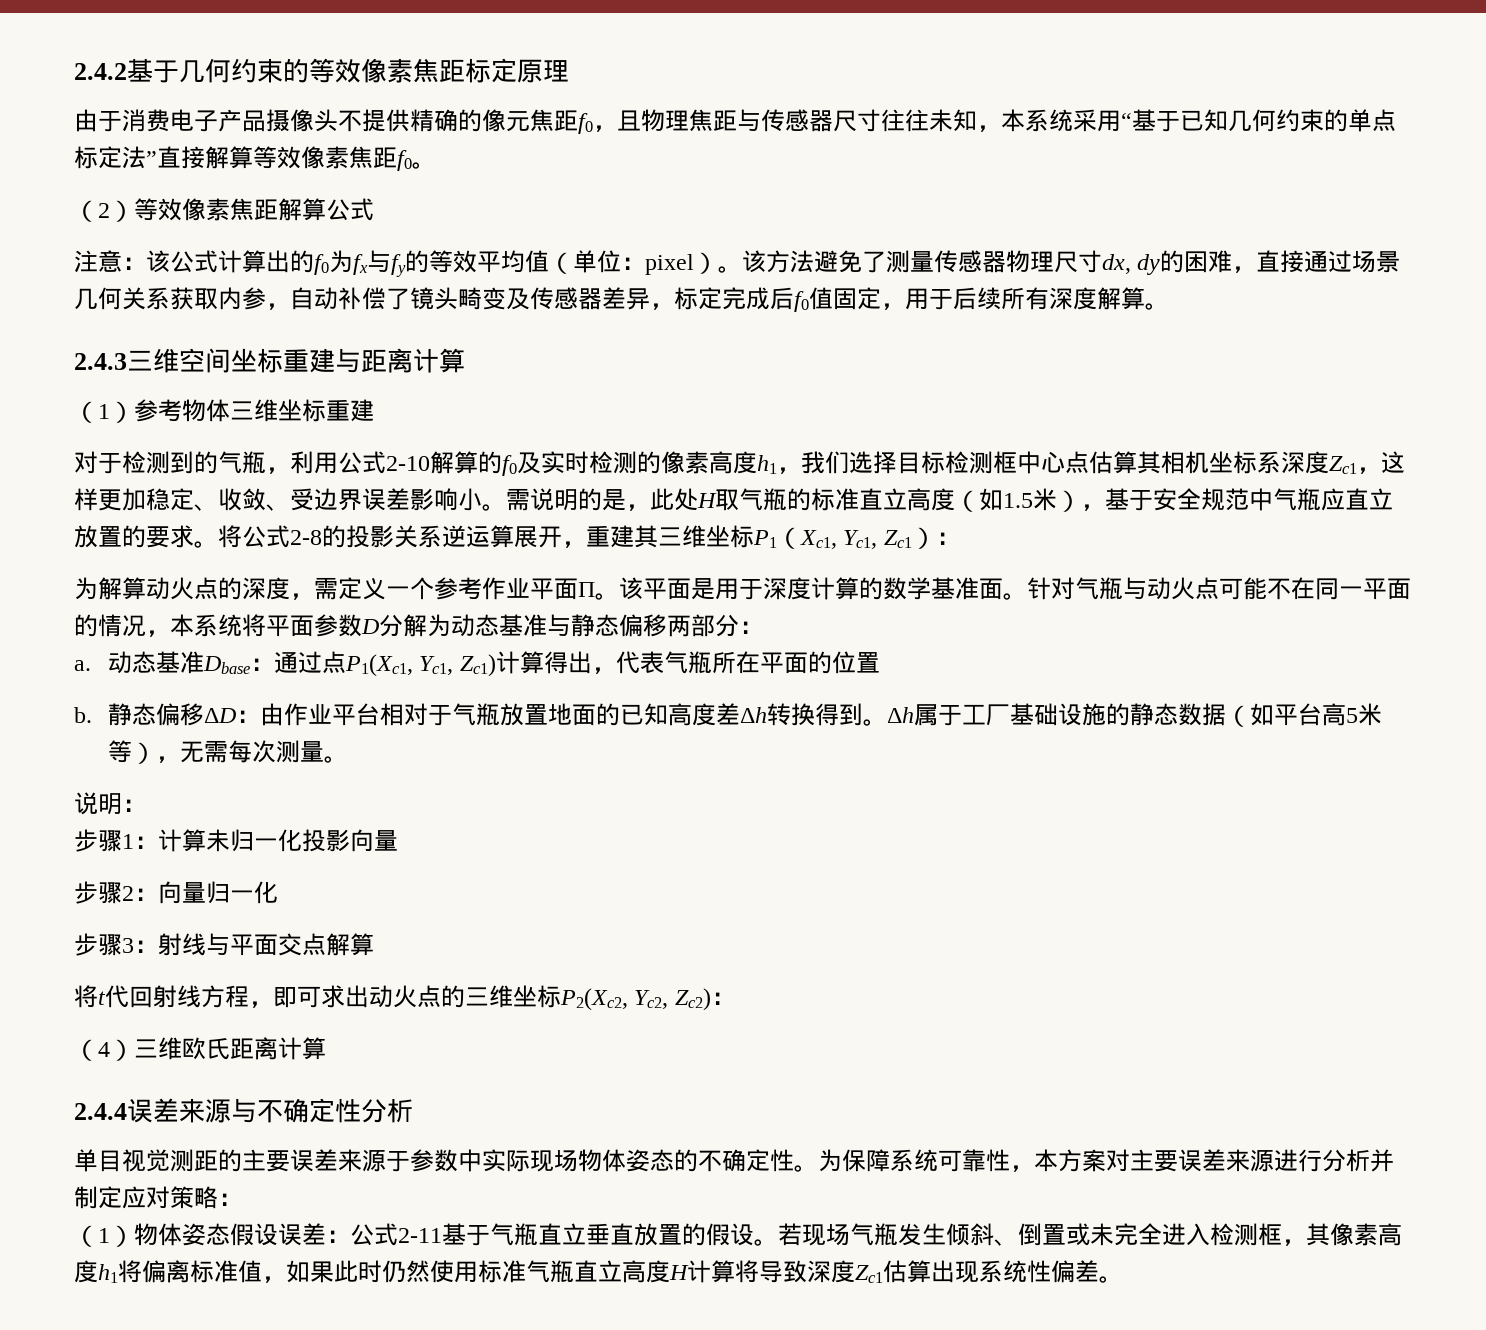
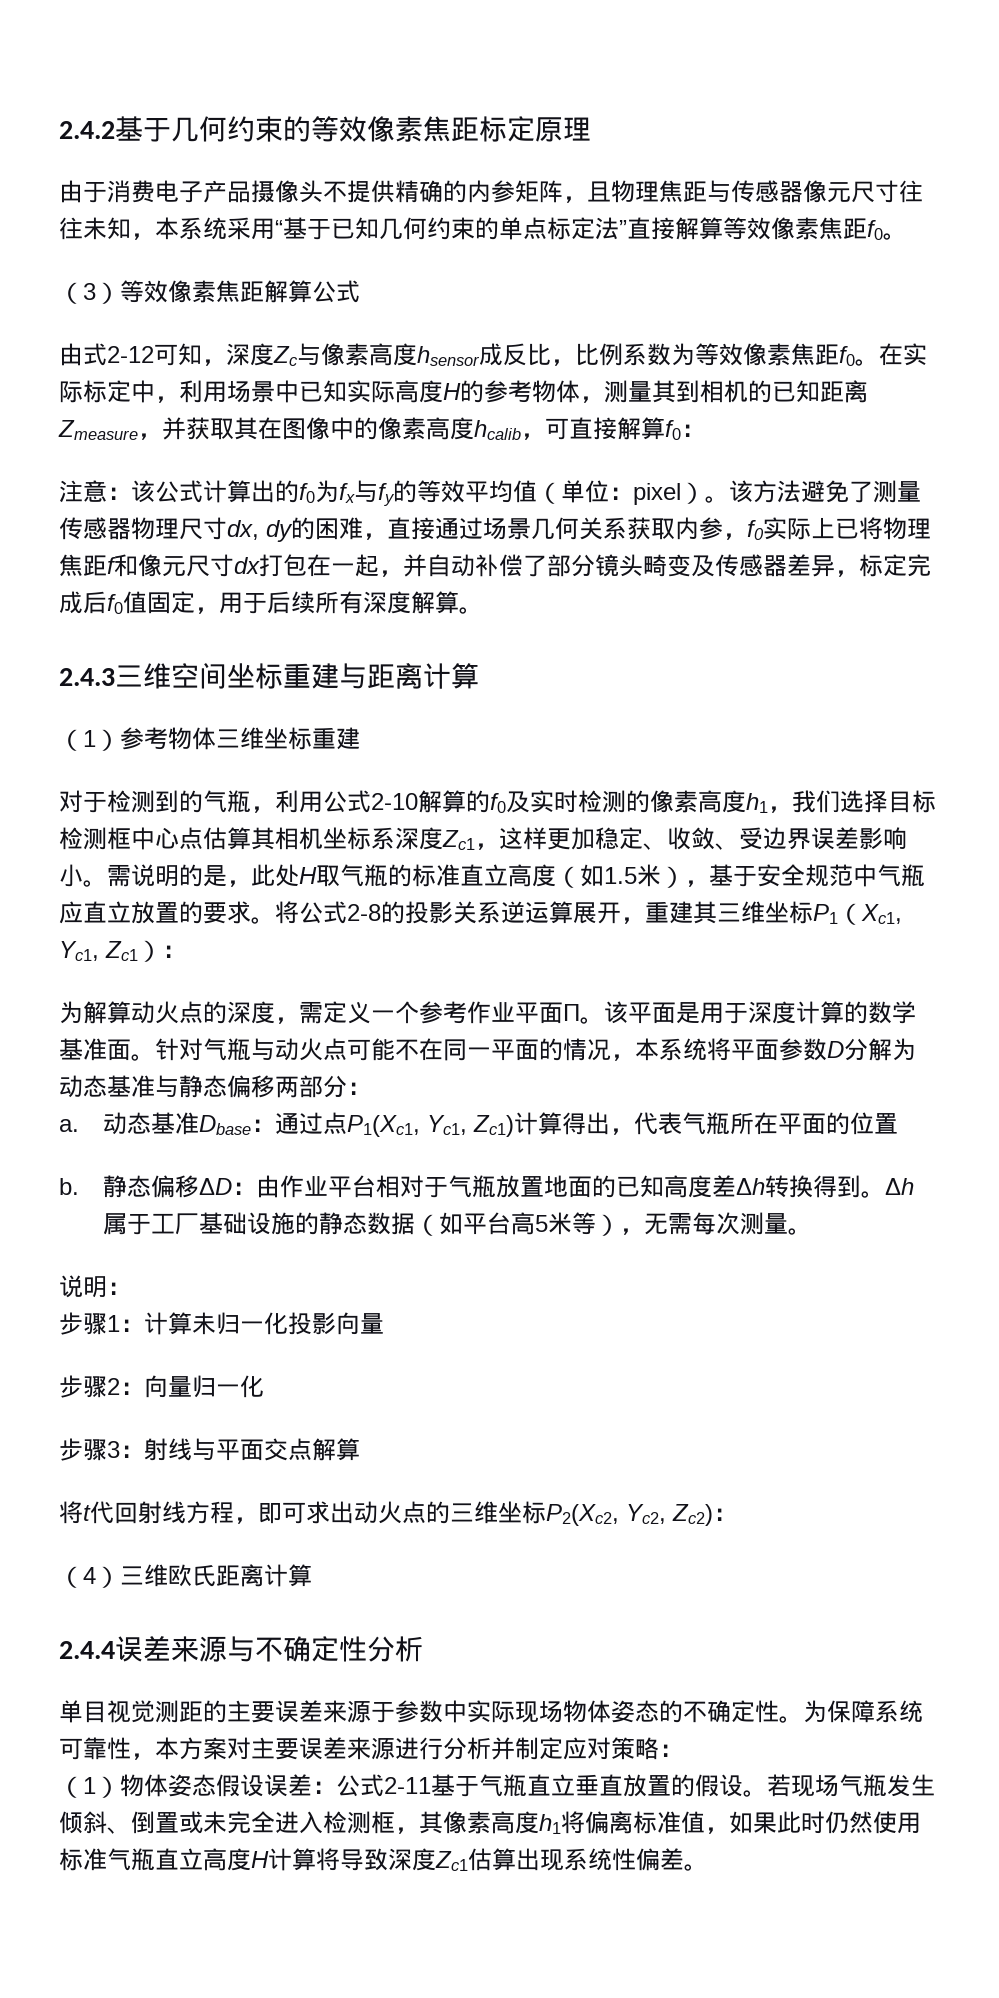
- 由于消费电子产品摄像头不提供精确的像元焦距f0，且物理焦距与传感器尺寸往往未知，本系统采用“基于已知几何约束的单点标定法”直接解算等效像素焦距f0。
+ 由于消费电子产品摄像头不提供精确的内参矩阵，且物理焦距与传感器像元尺寸往往未知，本系统采用“基于已知几何约束的单点标定法”直接解算等效像素焦距f0。
- （2）等效像素焦距解算公式
+ （3）等效像素焦距解算公式
+ 由式2-12可知，深度Zc与像素高度hsensor成反比，比例系数为等效像素焦距f0。在实际标定中，利用场景中已知实际高度H的参考物体，测量其到相机的已知距离Zmeasure，并获取其在图像中的像素高度hcalib，可直接解算f0：
- 该方法避免了测量传感器物理尺寸dx, dy的困难，直接通过场景几何关系获取内参，自动补偿了镜头畸变及传感器差异，标定完成后f0值固定，用于后续所有深度解算。
+ 该方法避免了测量传感器物理尺寸dx, dy的困难，直接通过场景几何关系获取内参，f0实际上已将物理焦距f和像元尺寸dx打包在一起，并自动补偿了部分镜头畸变及传感器差异，标定完成后f0值固定，用于后续所有深度解算。

